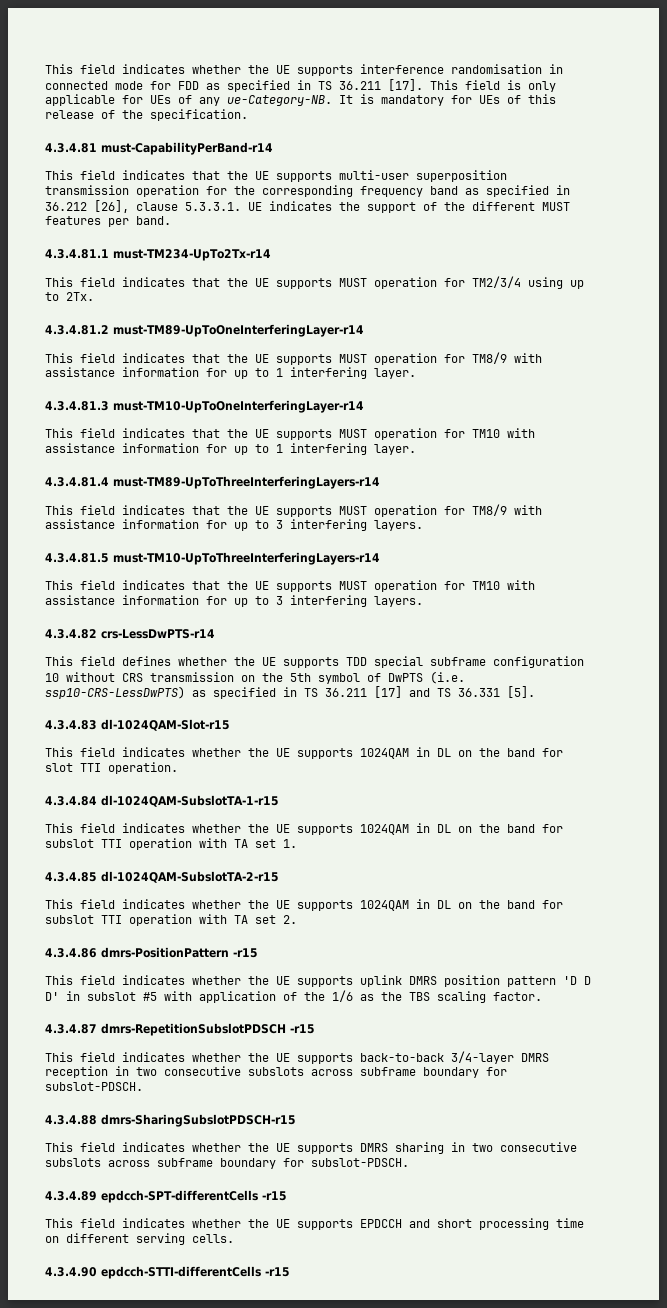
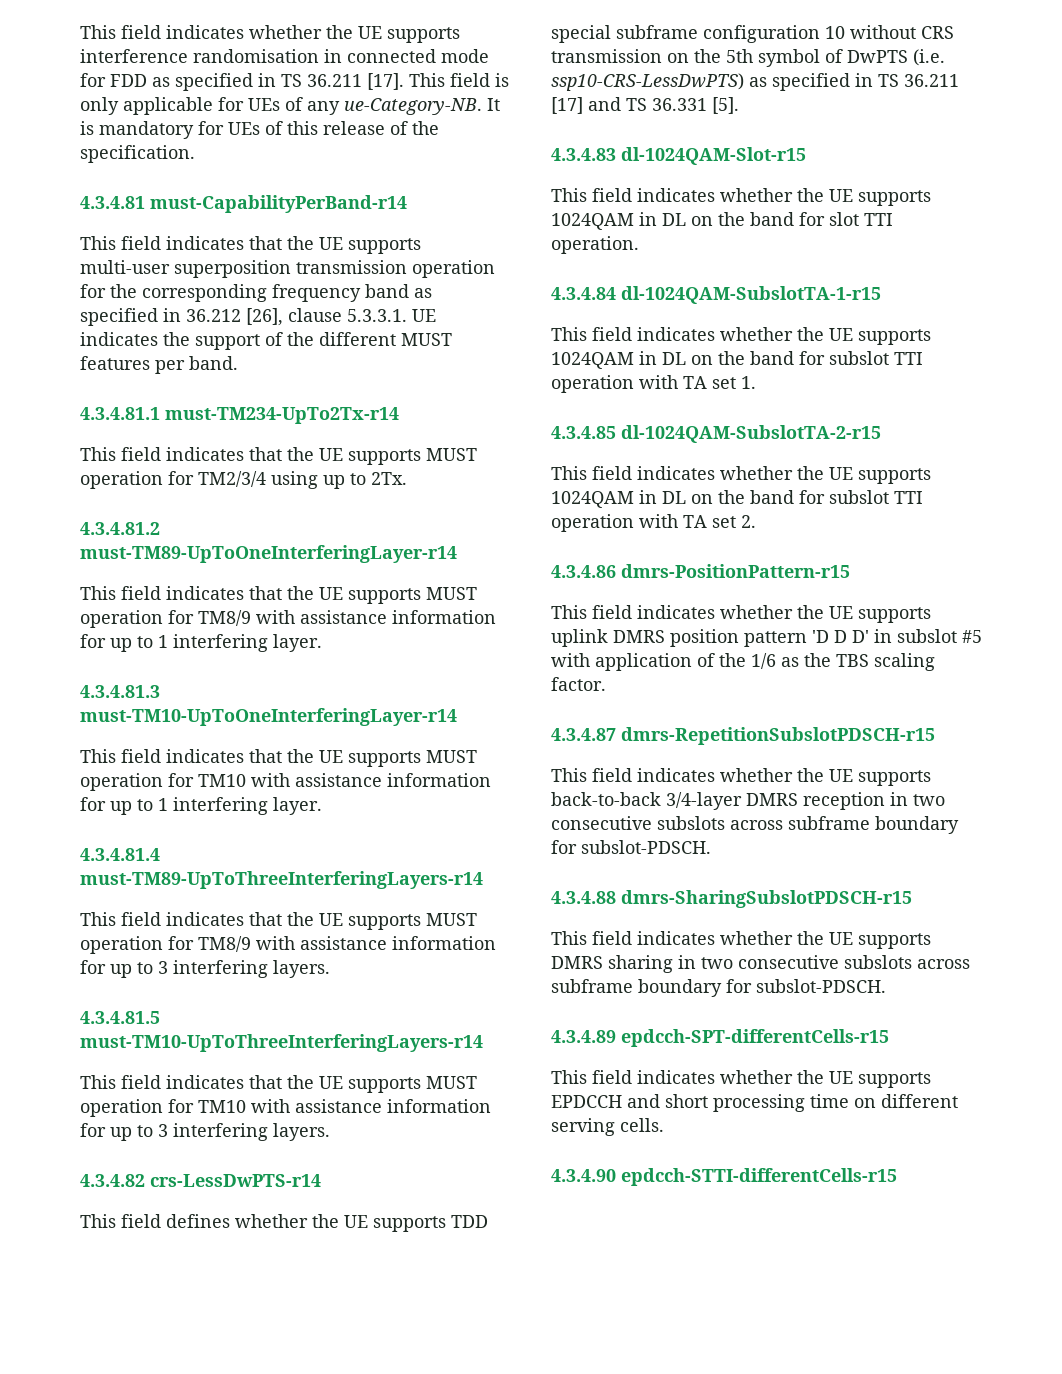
- 4.3.4.86 dmrs-PositionPattern -r15
+ 4.3.4.86 dmrs-PositionPattern-r15
- 4.3.4.87 dmrs-RepetitionSubslotPDSCH -r15
+ 4.3.4.87 dmrs-RepetitionSubslotPDSCH-r15
- 4.3.4.89 epdcch-SPT-differentCells -r15
+ 4.3.4.89 epdcch-SPT-differentCells-r15
- 4.3.4.90 epdcch-STTI-differentCells -r15
+ 4.3.4.90 epdcch-STTI-differentCells-r15

